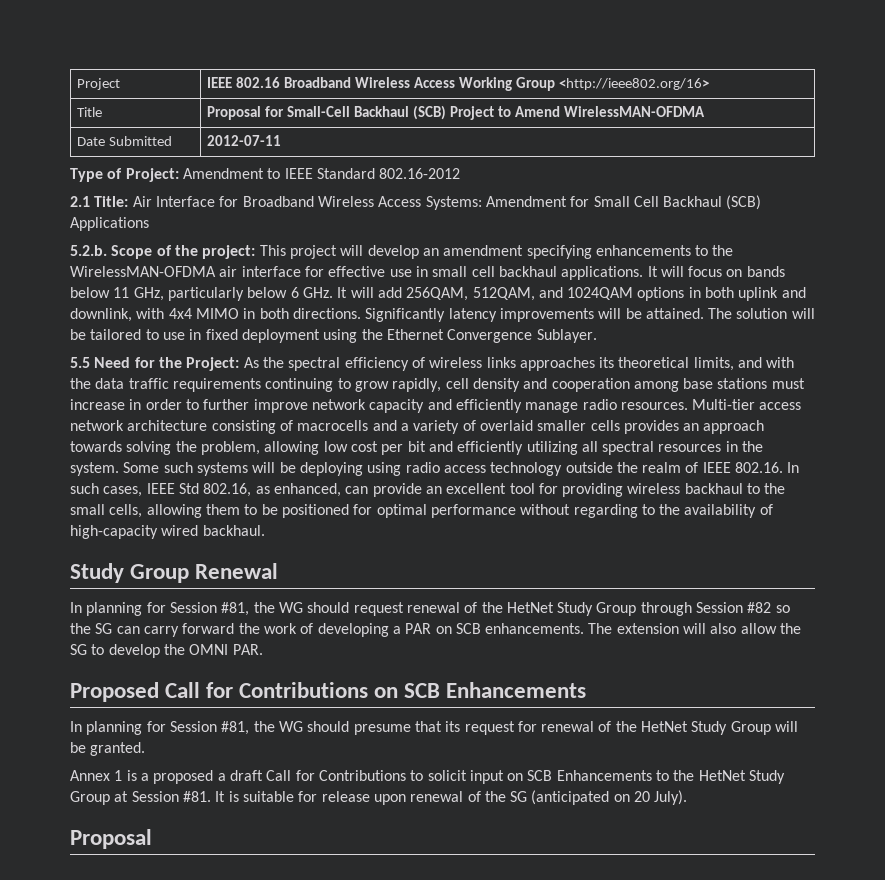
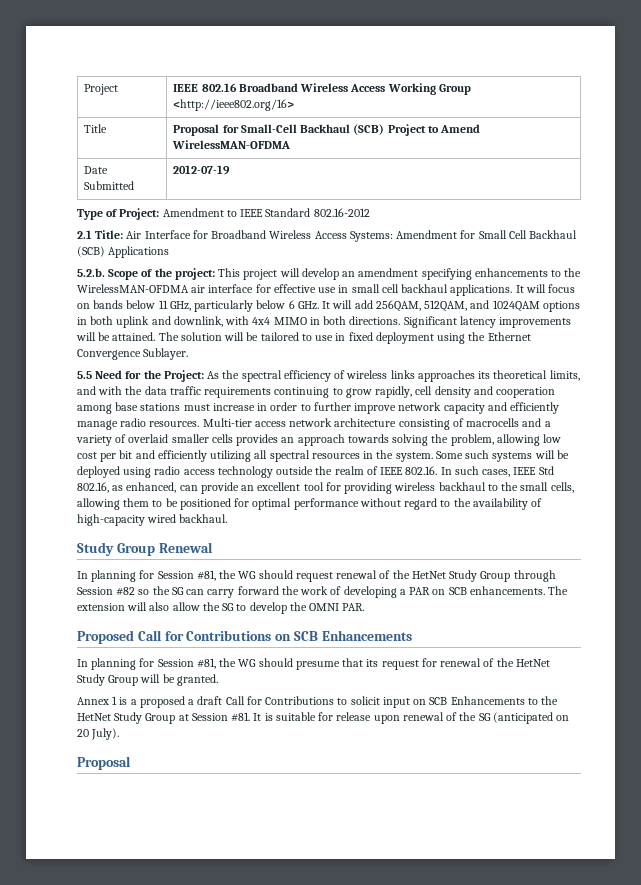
- Date Submitted | 2012-07-11
+ Date Submitted | 2012-07-19
- Significantly latency improvements will be attained.
+ Significant latency improvements will be attained.
- Some such systems will be deploying using radio access technology outside the realm of IEEE 802.16. In such cases, IEEE Std 802.16, as enhanced, can provide an excellent tool for providing wireless backhaul to the small cells, allowing them to be positioned for optimal performance without regarding to the availability of high-capacity wired backhaul.
+ Some such systems will be deployed using radio access technology outside the realm of IEEE 802.16. In such cases, IEEE Std 802.16, as enhanced, can provide an excellent tool for providing wireless backhaul to the small cells, allowing them to be positioned for optimal performance without regard to the availability of high-capacity wired backhaul.

